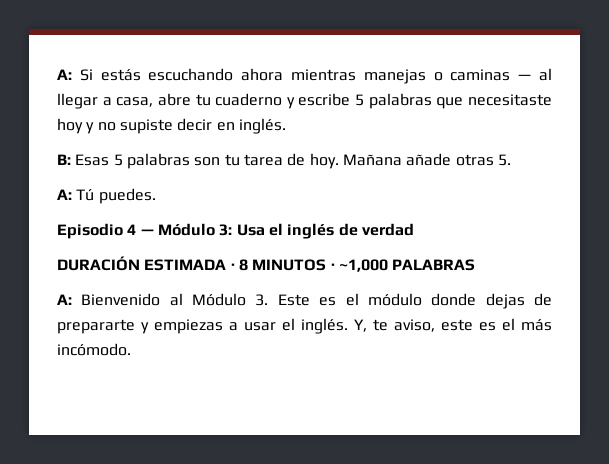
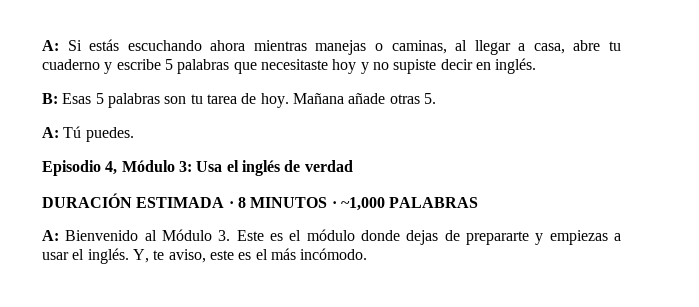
- A: Si estás escuchando ahora mientras manejas o caminas — al llegar a casa, abre tu cuaderno y escribe 5 palabras que necesitaste hoy y no supiste decir en inglés.
+ A: Si estás escuchando ahora mientras manejas o caminas, al llegar a casa, abre tu cuaderno y escribe 5 palabras que necesitaste hoy y no supiste decir en inglés.
- Episodio 4 — Módulo 3: Usa el inglés de verdad
+ Episodio 4, Módulo 3: Usa el inglés de verdad

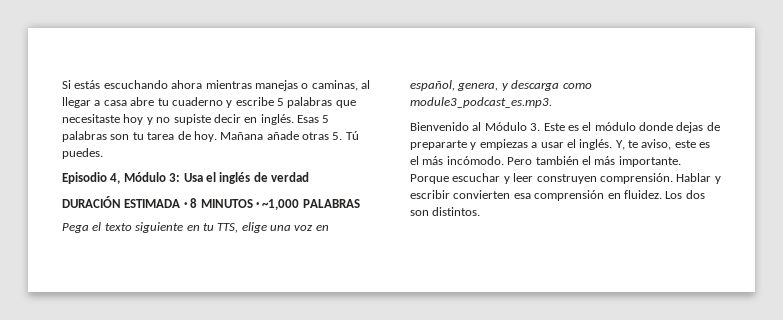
- A: Si estás escuchando ahora mientras manejas o caminas, al llegar a casa, abre tu cuaderno y escribe 5 palabras que necesitaste hoy y no supiste decir en inglés.
- B: Esas 5 palabras son tu tarea de hoy.
+ Si estás escuchando ahora mientras manejas o caminas, al llegar a casa abre tu cuaderno y escribe 5 palabras que necesitaste hoy y no supiste decir en inglés. Esas 5 palabras son tu tarea de hoy.
- Mañana añade otras 5.
- A: Tú puedes.
+ Mañana añade otras 5. Tú puedes.
- A: Bienvenido al Módulo 3. Este es el módulo donde dejas de prepararte y empiezas a usar el inglés.
+ Pega el texto siguiente en tu TTS, elige una voz en español, genera, y descarga como module3_podcast_es.mp3.
+ Bienvenido al Módulo 3. Este es el módulo donde dejas de prepararte y empiezas a usar el inglés.
+ Pero también el más importante. Porque escuchar y leer construyen comprensión. Hablar y escribir convierten esa comprensión en fluidez. Los dos son distintos.

